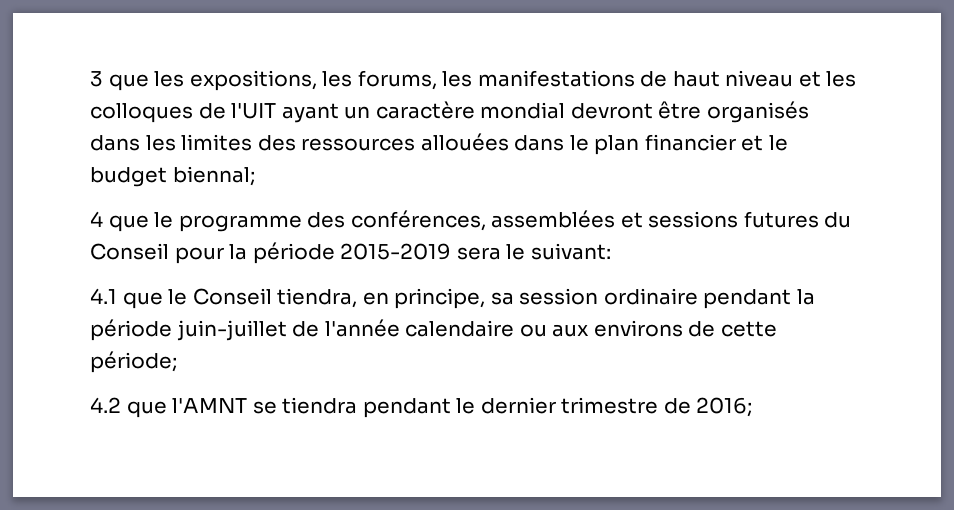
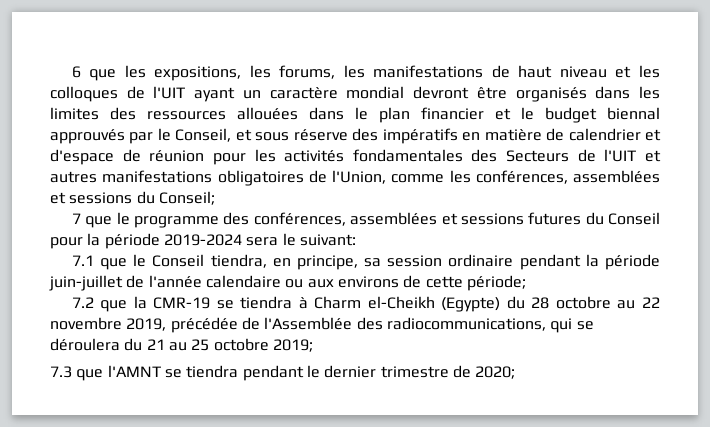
- 3 que les expositions, les forums, les manifestations de haut niveau et les colloques de l'UIT ayant un caractère mondial devront être organisés dans les limites des ressources allouées dans le plan financier et le budget biennal;
- 4 que le programme des conférences, assemblées et sessions futures du Conseil pour la période 2015-2019 sera le suivant:
+ 6 que les expositions, les forums, les manifestations de haut niveau et les colloques de l'UIT ayant un caractère mondial devront être organisés dans les limites des ressources allouées dans le plan financier et le budget biennal approuvés par le Conseil, et sous réserve des impératifs en matière de calendrier et d'espace de réunion pour les activités fondamentales des Secteurs de l'UIT et autres manifestations obligatoires de l'Union, comme les conférences, assemblées et sessions du Conseil;
+ 7 que le programme des conférences, assemblées et sessions futures du Conseil pour la période 2019-2024 sera le suivant:
- 4.1 que le Conseil tiendra, en principe, sa session ordinaire pendant la période juin-juillet de l'année calendaire ou aux environs de cette période;
+ 7.1 que le Conseil tiendra, en principe, sa session ordinaire pendant la période juin-juillet de l'année calendaire ou aux environs de cette période;
- 4.2 que l'AMNT se tiendra pendant le dernier trimestre de 2016;
+ 7.2 que la CMR-19 se tiendra à Charm el-Cheikh (Egypte) du 28 octobre au 22 novembre 2019, précédée de l'Assemblée des radiocommunications, qui se déroulera du 21 au 25 octobre 2019;
+ 7.3 que l'AMNT se tiendra pendant le dernier trimestre de 2020;

